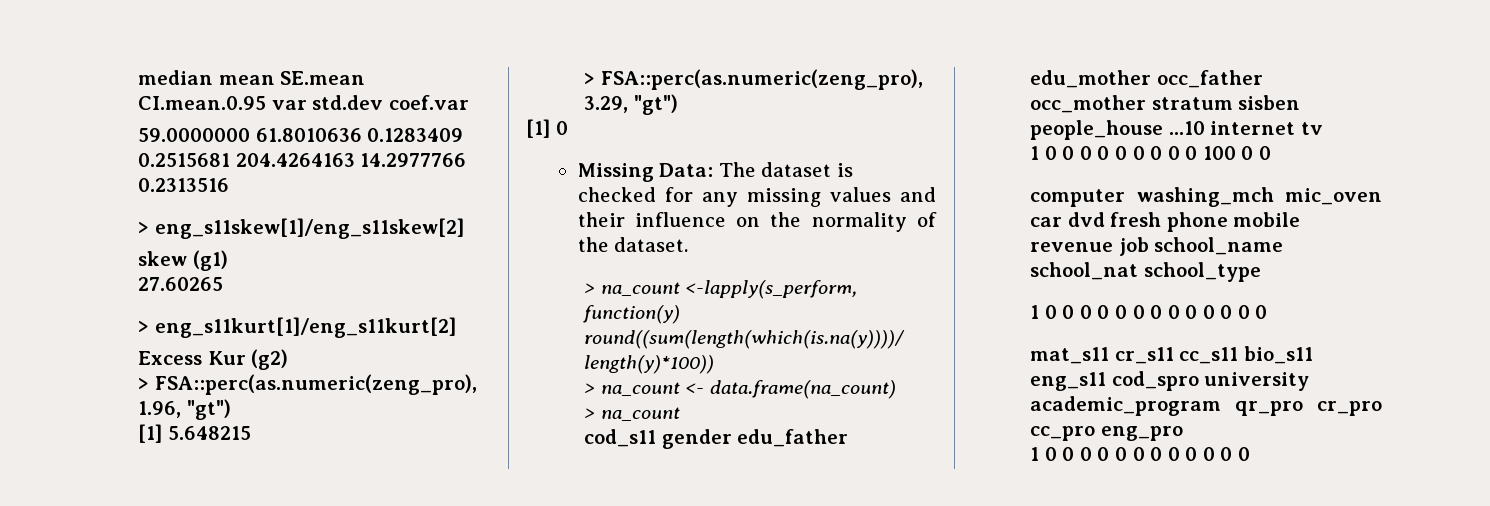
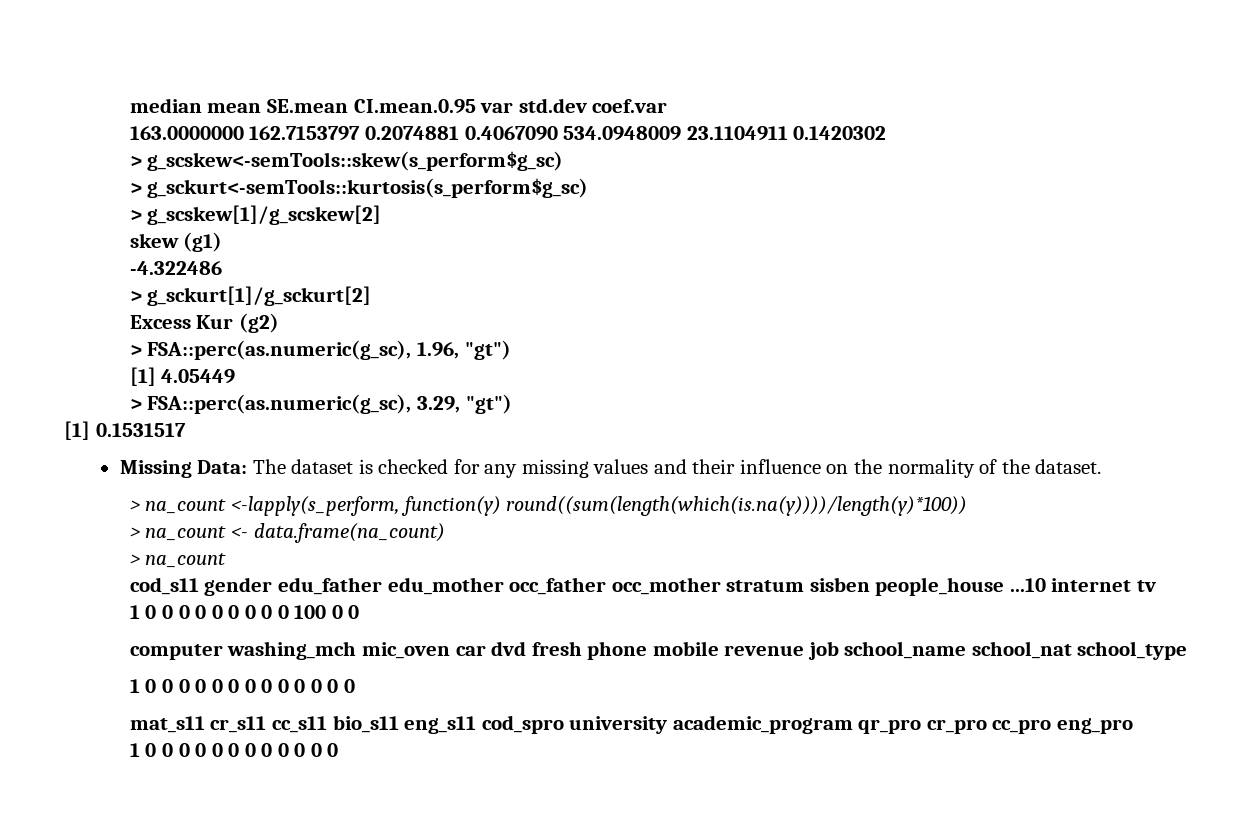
- 59.0000000 61.8010636 0.1283409 0.2515681 204.4264163 14.2977766 0.2313516
- > eng_s11skew[1]/eng_s11skew[2]
+ 163.0000000 162.7153797 0.2074881 0.4067090 534.0948009 23.1104911 0.1420302
+ > g_scskew<-semTools::skew(s_perform$g_sc)
+ > g_sckurt<-semTools::kurtosis(s_perform$g_sc)
+ > g_scskew[1]/g_scskew[2]
- 27.60265
- > eng_s11kurt[1]/eng_s11kurt[2]
+ -4.322486
+ > g_sckurt[1]/g_sckurt[2]
- > FSA::perc(as.numeric(zeng_pro), 1.96, "gt")
+ > FSA::perc(as.numeric(g_sc), 1.96, "gt")
- [1] 5.648215
- > FSA::perc(as.numeric(zeng_pro), 3.29, "gt")
+ [1] 4.05449
+ > FSA::perc(as.numeric(g_sc), 3.29, "gt")
- [1] 0
+ [1] 0.1531517

